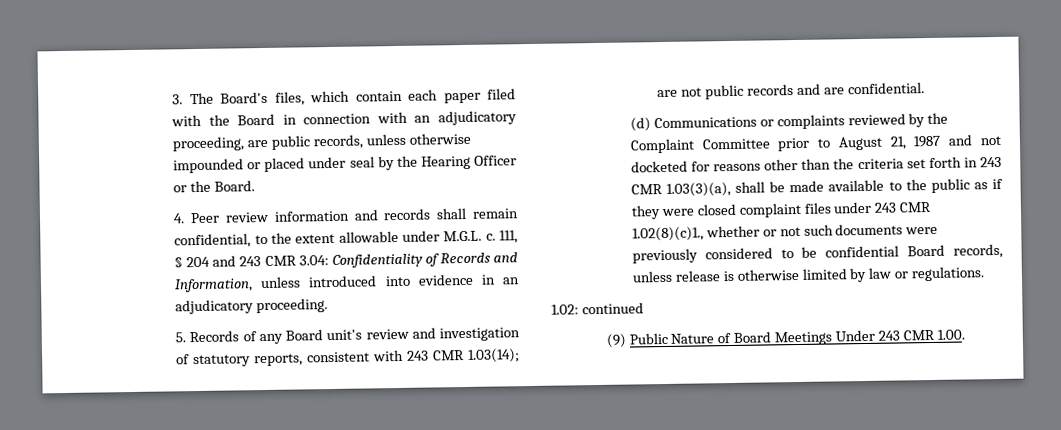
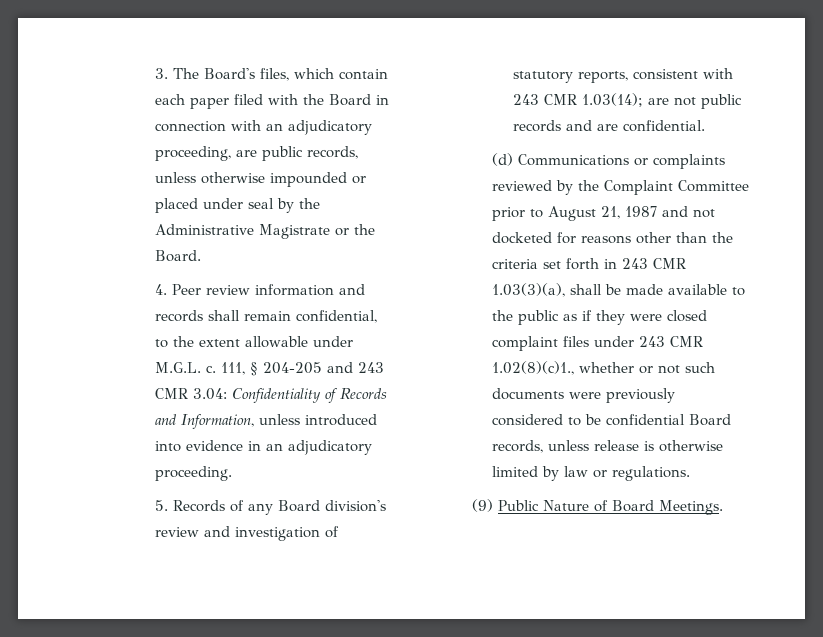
- 3. The Board's files, which contain each paper filed with the Board in connection with an adjudicatory proceeding, are public records, unless otherwise impounded or placed under seal by the Hearing Officer or the Board.
+ 3. The Board's files, which contain each paper filed with the Board in connection with an adjudicatory proceeding, are public records, unless otherwise impounded or placed under seal by the Administrative Magistrate or the Board.
- 111, § 204 and 243 CMR 3.04: Confidentiality of Records and Information, unless introduced into evidence in an adjudicatory proceeding.
+ 111, § 204-205 and 243 CMR 3.04: Confidentiality of Records and Information, unless introduced into evidence in an adjudicatory proceeding.
- 5. Records of any Board unit's review and investigation of statutory reports, consistent with 243 CMR 1.03(14); are not public records and are confidential.
+ 5. Records of any Board division's review and investigation of statutory reports, consistent with 243 CMR 1.03(14); are not public records and are confidential.
- 1.02: continued
- (9) Public Nature of Board Meetings Under 243 CMR 1.00.
+ (9) Public Nature of Board Meetings.

